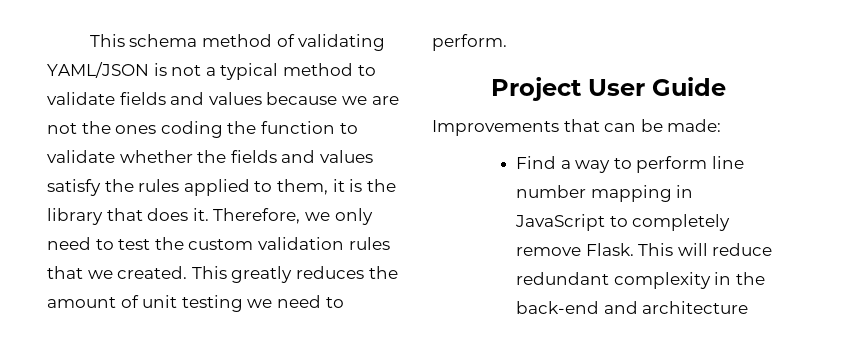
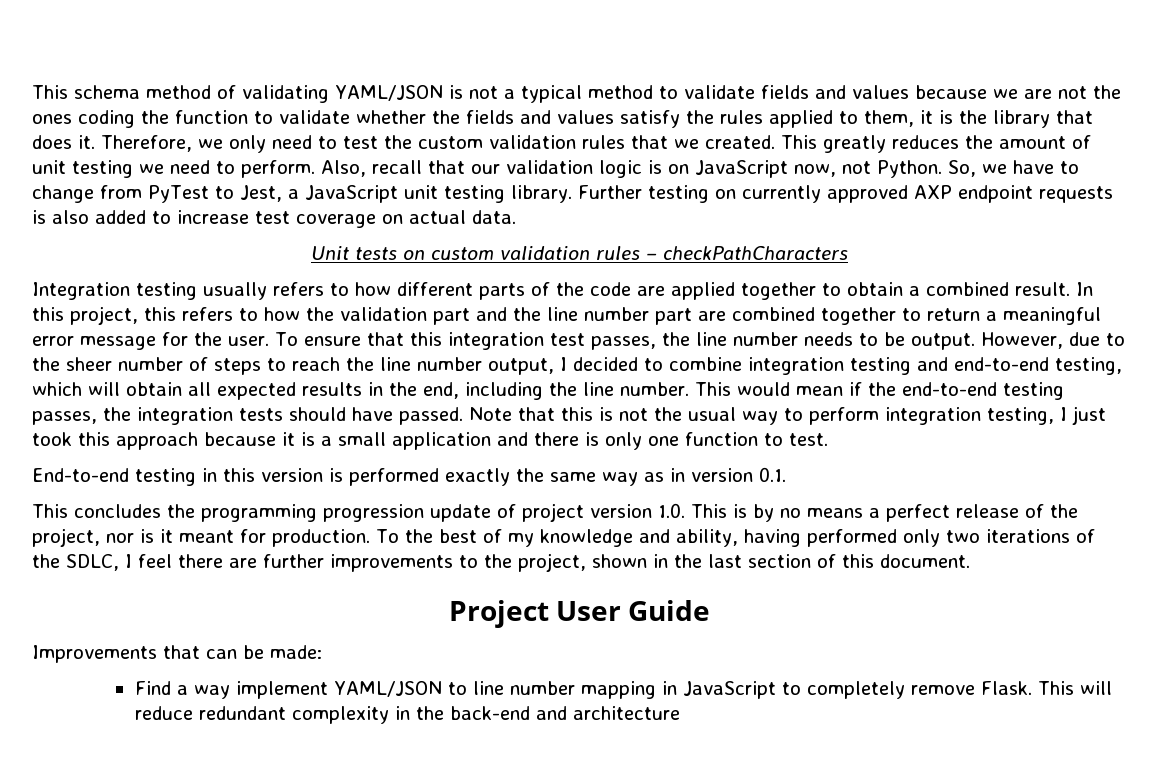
+ Also, recall that our validation logic is on JavaScript now, not Python. So, we have to change from PyTest to Jest, a JavaScript unit testing library. Further testing on currently approved AXP endpoint requests is also added to increase test coverage on actual data.
+ Unit tests on custom validation rules – checkPathCharacters
+ Integration testing usually refers to how different parts of the code are applied together to obtain a combined result. In this project, this refers to how the validation part and the line number part are combined together to return a meaningful error message for the user. To ensure that this integration test passes, the line number needs to be output. However, due to the sheer number of steps to reach the line number output, I decided to combine integration testing and end-to-end testing, which will obtain all expected results in the end, including the line number. This would mean if the end-to-end testing passes, the integration tests should have passed. Note that this is not the usual way to perform integration testing, I just took this approach because it is a small application and there is only one function to test.
+ End-to-end testing in this version is performed exactly the same way as in version 0.1.
+ This concludes the programming progression update of project version 1.0. This is by no means a perfect release of the project, nor is it meant for production. To the best of my knowledge and ability, having performed only two iterations of the SDLC, I feel there are further improvements to the project, shown in the last section of this document.
- Find a way to perform line number mapping in JavaScript to completely remove Flask.
+ Find a way implement YAML/JSON to line number mapping in JavaScript to completely remove Flask.

